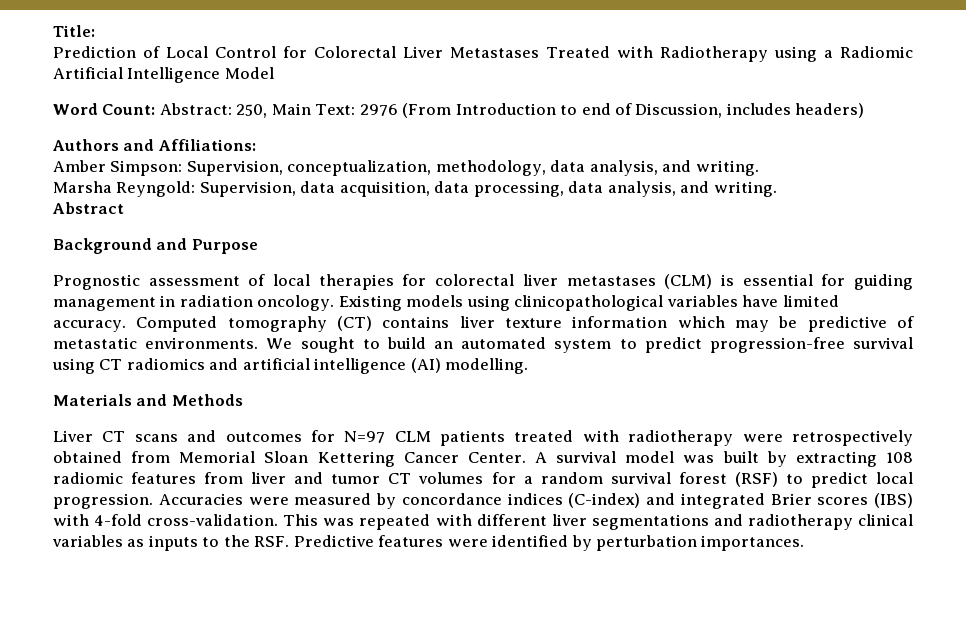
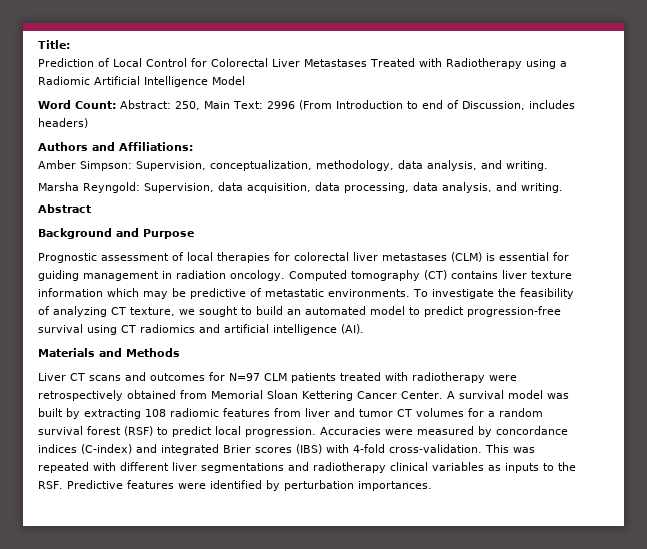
- Word Count: Abstract: 250, Main Text: 2976 (From Introduction to end of Discussion, includes headers)
+ Word Count: Abstract: 250, Main Text: 2996 (From Introduction to end of Discussion, includes headers)
- Existing models using clinicopathological variables have limited accuracy.
- We sought to build an automated system to predict progression-free survival using CT radiomics and artificial intelligence (AI) modelling.
+ To investigate the feasibility of analyzing CT texture, we sought to build an automated model to predict progression-free survival using CT radiomics and artificial intelligence (AI).

